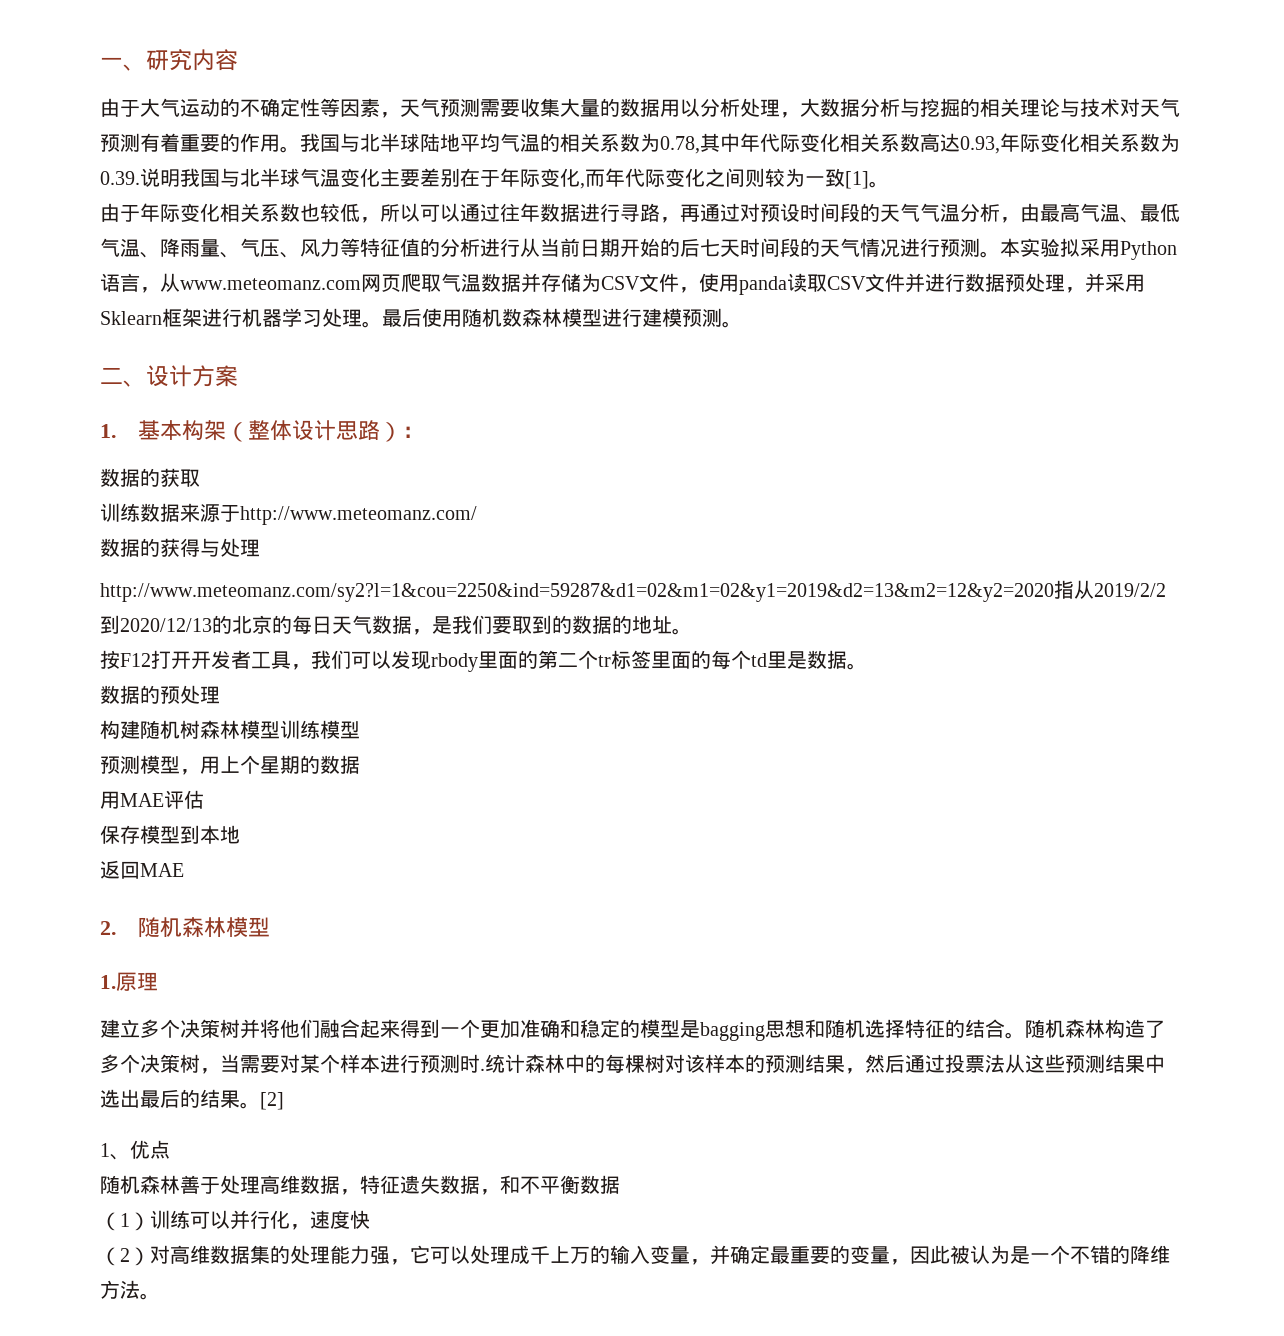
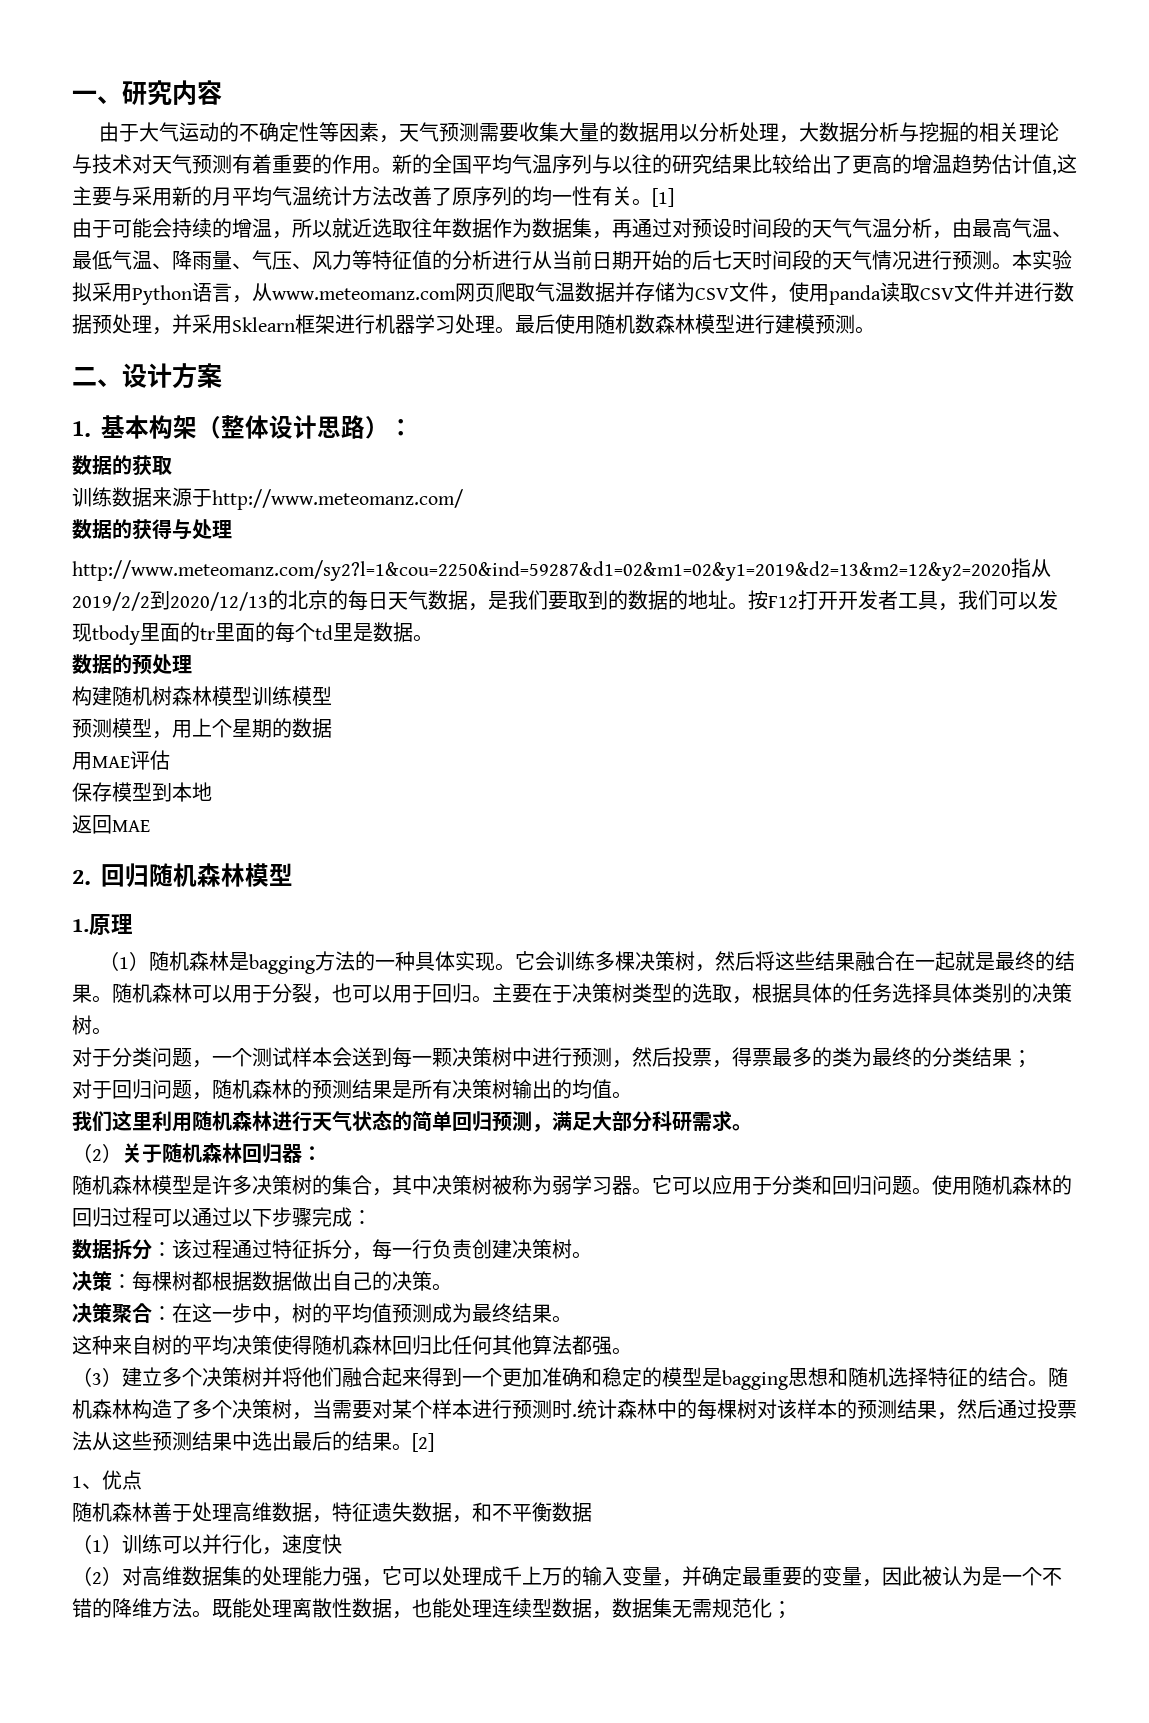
- 我国与北半球陆地平均气温的相关系数为0.78,其中年代际变化相关系数高达0.93,年际变化相关系数为0.39.说明我国与北半球气温变化主要差别在于年际变化,而年代际变化之间则较为一致[1]。
- 由于年际变化相关系数也较低，所以可以通过往年数据进行寻路，再通过对预设时间段的天气气温分析，由最高气温、最低气温、降雨量、气压、风力等特征值的分析进行从当前日期开始的后七天时间段的天气情况进行预测。
+ 新的全国平均气温序列与以往的研究结果比较给出了更高的增温趋势估计值,这主要与采用新的月平均气温统计方法改善了原序列的均一性有关。[1]
+ 由于可能会持续的增温，所以就近选取往年数据作为数据集，再通过对预设时间段的天气气温分析，由最高气温、最低气温、降雨量、气压、风力等特征值的分析进行从当前日期开始的后七天时间段的天气情况进行预测。
- http://www.meteomanz.com/sy2?l=1&cou=2250&ind=59287&d1=02&m1=02&y1=2019&d2=13&m2=12&y2=2020指从2019/2/2到2020/12/13的北京的每日天气数据，是我们要取到的数据的地址。
- 按F12打开开发者工具，我们可以发现rbody里面的第二个tr标签里面的每个td里是数据。
+ http://www.meteomanz.com/sy2?l=1&cou=2250&ind=59287&d1=02&m1=02&y1=2019&d2=13&m2=12&y2=2020指从2019/2/2到2020/12/13的北京的每日天气数据，是我们要取到的数据的地址。按F12打开开发者工具，我们可以发现tbody里面的tr里面的每个td里是数据。
- 2.随机森林模型
+ 2.回归随机森林模型
- 建立多个决策树并将他们融合起来得到一个更加准确和稳定的模型是bagging思想和随机选择特征的结合。
+ （1）随机森林是bagging方法的一种具体实现。它会训练多棵决策树，然后将这些结果融合在一起就是最终的结果。随机森林可以用于分裂，也可以用于回归。主要在于决策树类型的选取，根据具体的任务选择具体类别的决策树。
+ 对于分类问题，一个测试样本会送到每一颗决策树中进行预测，然后投票，得票最多的类为最终的分类结果；
+ 对于回归问题，随机森林的预测结果是所有决策树输出的均值。
+ 我们这里利用随机森林进行天气状态的简单回归预测，满足大部分科研需求。
+ （2）关于随机森林回归器：
+ 随机森林模型是许多决策树的集合，其中决策树被称为弱学习器。它可以应用于分类和回归问题。使用随机森林的回归过程可以通过以下步骤完成：
+ 数据拆分：该过程通过特征拆分，每一行负责创建决策树。
+ 决策：每棵树都根据数据做出自己的决策。
+ 决策聚合：在这一步中，树的平均值预测成为最终结果。
+ 这种来自树的平均决策使得随机森林回归比任何其他算法都强。
+ （3）建立多个决策树并将他们融合起来得到一个更加准确和稳定的模型是bagging思想和随机选择特征的结合。
+ 既能处理离散性数据，也能处理连续型数据，数据集无需规范化；

